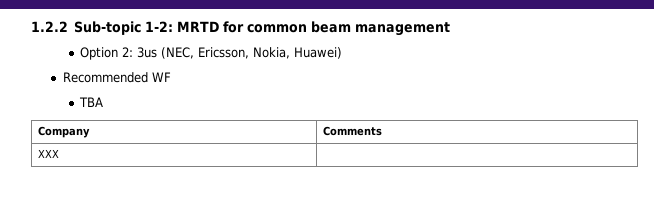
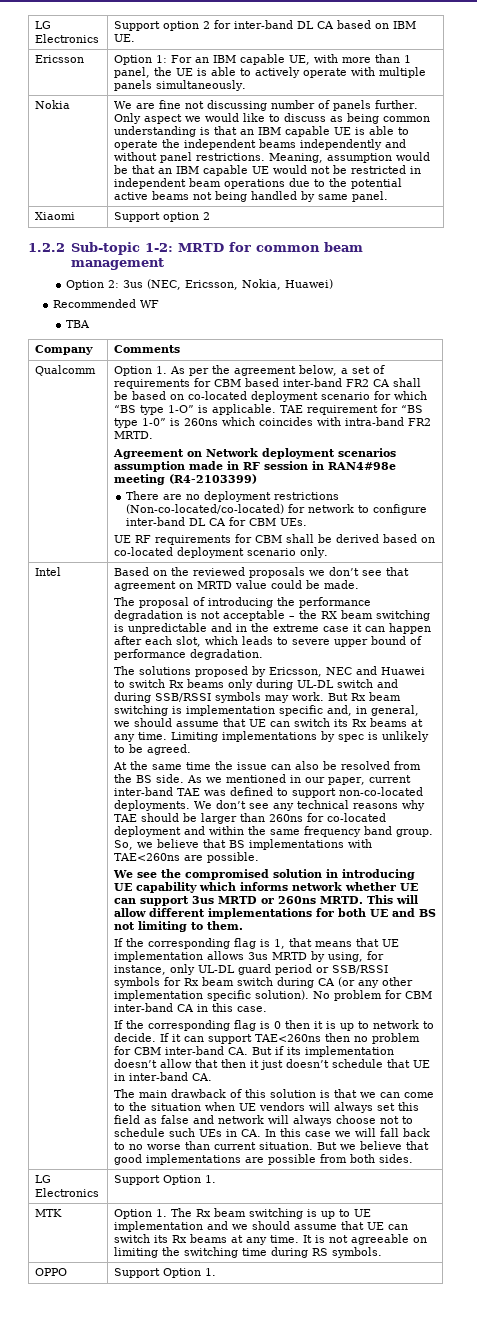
+ LG Electronics | Support option 2 for inter-band DL CA based on IBM UE.
+ Ericsson | Option 1: For an IBM capable UE, with more than 1 panel, the UE is able to actively operate with multiple panels simultaneously.
+ Nokia | We are fine not discussing number of panels further. Only aspect we would like to discuss as being common understanding is that an IBM capable UE is able to operate the independent beams independently and without panel restrictions. Meaning, assumption would be that an IBM capable UE would not be restricted in independent beam operations due to the potential active beams not being handled by same panel.
+ Xiaomi | Support option 2
- XXX
+ Qualcomm | Option 1. As per the agreement below, a set of requirements for CBM based inter-band FR2 CA shall be based on co-located deployment scenario for which “BS type 1-O” is applicable. TAE requirement for “BS type 1-0” is 260ns which coincides with intra-band FR2 MRTD.
+ Agreement on Network deployment scenarios assumption made in RF session in RAN4#98e meeting (R4-2103399)
+ There are no deployment restrictions (Non-co-located/co-located) for network to configure inter-band DL CA for CBM UEs.
+ UE RF requirements for CBM shall be derived based on co-located deployment scenario only.
+ Intel | Based on the reviewed proposals we don’t see that agreement on MRTD value could be made.
+ The proposal of introducing the performance degradation is not acceptable – the RX beam switching is unpredictable and in the extreme case it can happen after each slot, which leads to severe upper bound of performance degradation.
+ The solutions proposed by Ericsson, NEC and Huawei to switch Rx beams only during UL-DL switch and during SSB/RSSI symbols may work. But Rx beam switching is implementation specific and, in general, we should assume that UE can switch its Rx beams at any time. Limiting implementations by spec is unlikely to be agreed.
+ At the same time the issue can also be resolved from the BS side. As we mentioned in our paper, current inter-band TAE was defined to support non-co-located deployments. We don’t see any technical reasons why TAE should be larger than 260ns for co-located deployment and within the same frequency band group. So, we believe that BS implementations with TAE<260ns are possible.
+ We see the compromised solution in introducing UE capability which informs network whether UE can support 3us MRTD or 260ns MRTD. This will allow different implementations for both UE and BS not limiting to them.
+ If the corresponding flag is 1, that means that UE implementation allows 3us MRTD by using, for instance, only UL-DL guard period or SSB/RSSI symbols for Rx beam switch during CA (or any other implementation specific solution). No problem for CBM inter-band CA in this case.
+ If the corresponding flag is 0 then it is up to network to decide. If it can support TAE<260ns then no problem for CBM inter-band CA. But if its implementation doesn’t allow that then it just doesn’t schedule that UE in inter-band CA.
+ The main drawback of this solution is that we can come to the situation when UE vendors will always set this field as false and network will always choose not to schedule such UEs in CA. In this case we will fall back to no worse than current situation. But we believe that good implementations are possible from both sides.
+ LG Electronics | Support Option 1.
+ MTK | Option 1. The Rx beam switching is up to UE implementation and we should assume that UE can switch its Rx beams at any time. It is not agreeable on limiting the switching time during RS symbols.
+ OPPO | Support Option 1.

